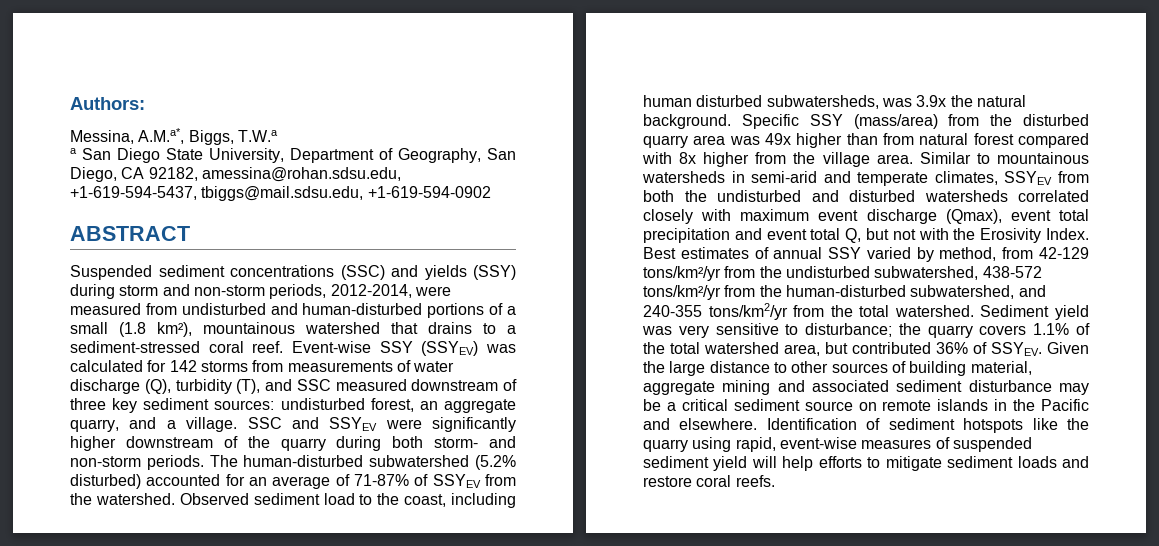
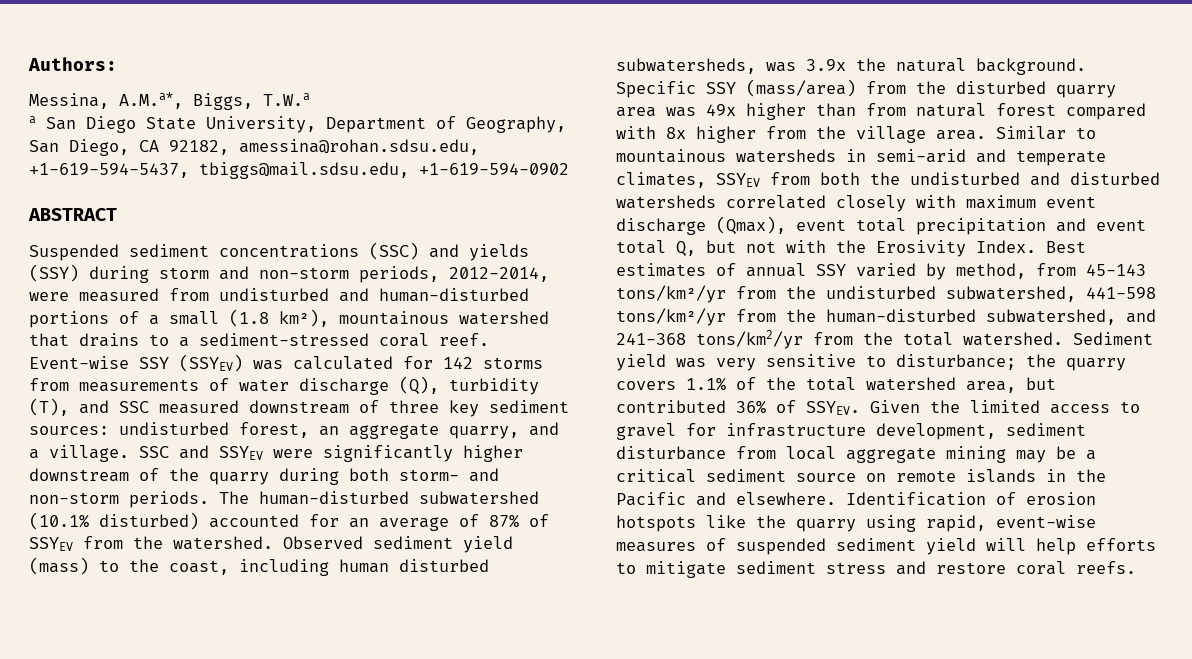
- The human-disturbed subwatershed (5.2% disturbed) accounted for an average of 71-87% of SSYEV from the watershed.
+ The human-disturbed subwatershed (10.1% disturbed) accounted for an average of 87% of SSYEV from the watershed.
- Observed sediment load to the coast, including human disturbed subwatersheds, was 3.9x the natural background.
+ Observed sediment yield (mass) to the coast, including human disturbed subwatersheds, was 3.9x the natural background.
- Best estimates of annual SSY varied by method, from 42-129 tons/km²/yr from the undisturbed subwatershed, 438-572 tons/km²/yr from the human-disturbed subwatershed, and 240-355 tons/km2/yr from the total watershed.
+ Best estimates of annual SSY varied by method, from 45-143 tons/km²/yr from the undisturbed subwatershed, 441-598 tons/km²/yr from the human-disturbed subwatershed, and 241-368 tons/km2/yr from the total watershed.
- Given the large distance to other sources of building material, aggregate mining and associated sediment disturbance may be a critical sediment source on remote islands in the Pacific and elsewhere.
+ Given the limited access to gravel for infrastructure development, sediment disturbance from local aggregate mining may be a critical sediment source on remote islands in the Pacific and elsewhere.
- Identification of sediment hotspots like the quarry using rapid, event-wise measures of suspended sediment yield will help efforts to mitigate sediment loads and restore coral reefs.
+ Identification of erosion hotspots like the quarry using rapid, event-wise measures of suspended sediment yield will help efforts to mitigate sediment stress and restore coral reefs.

